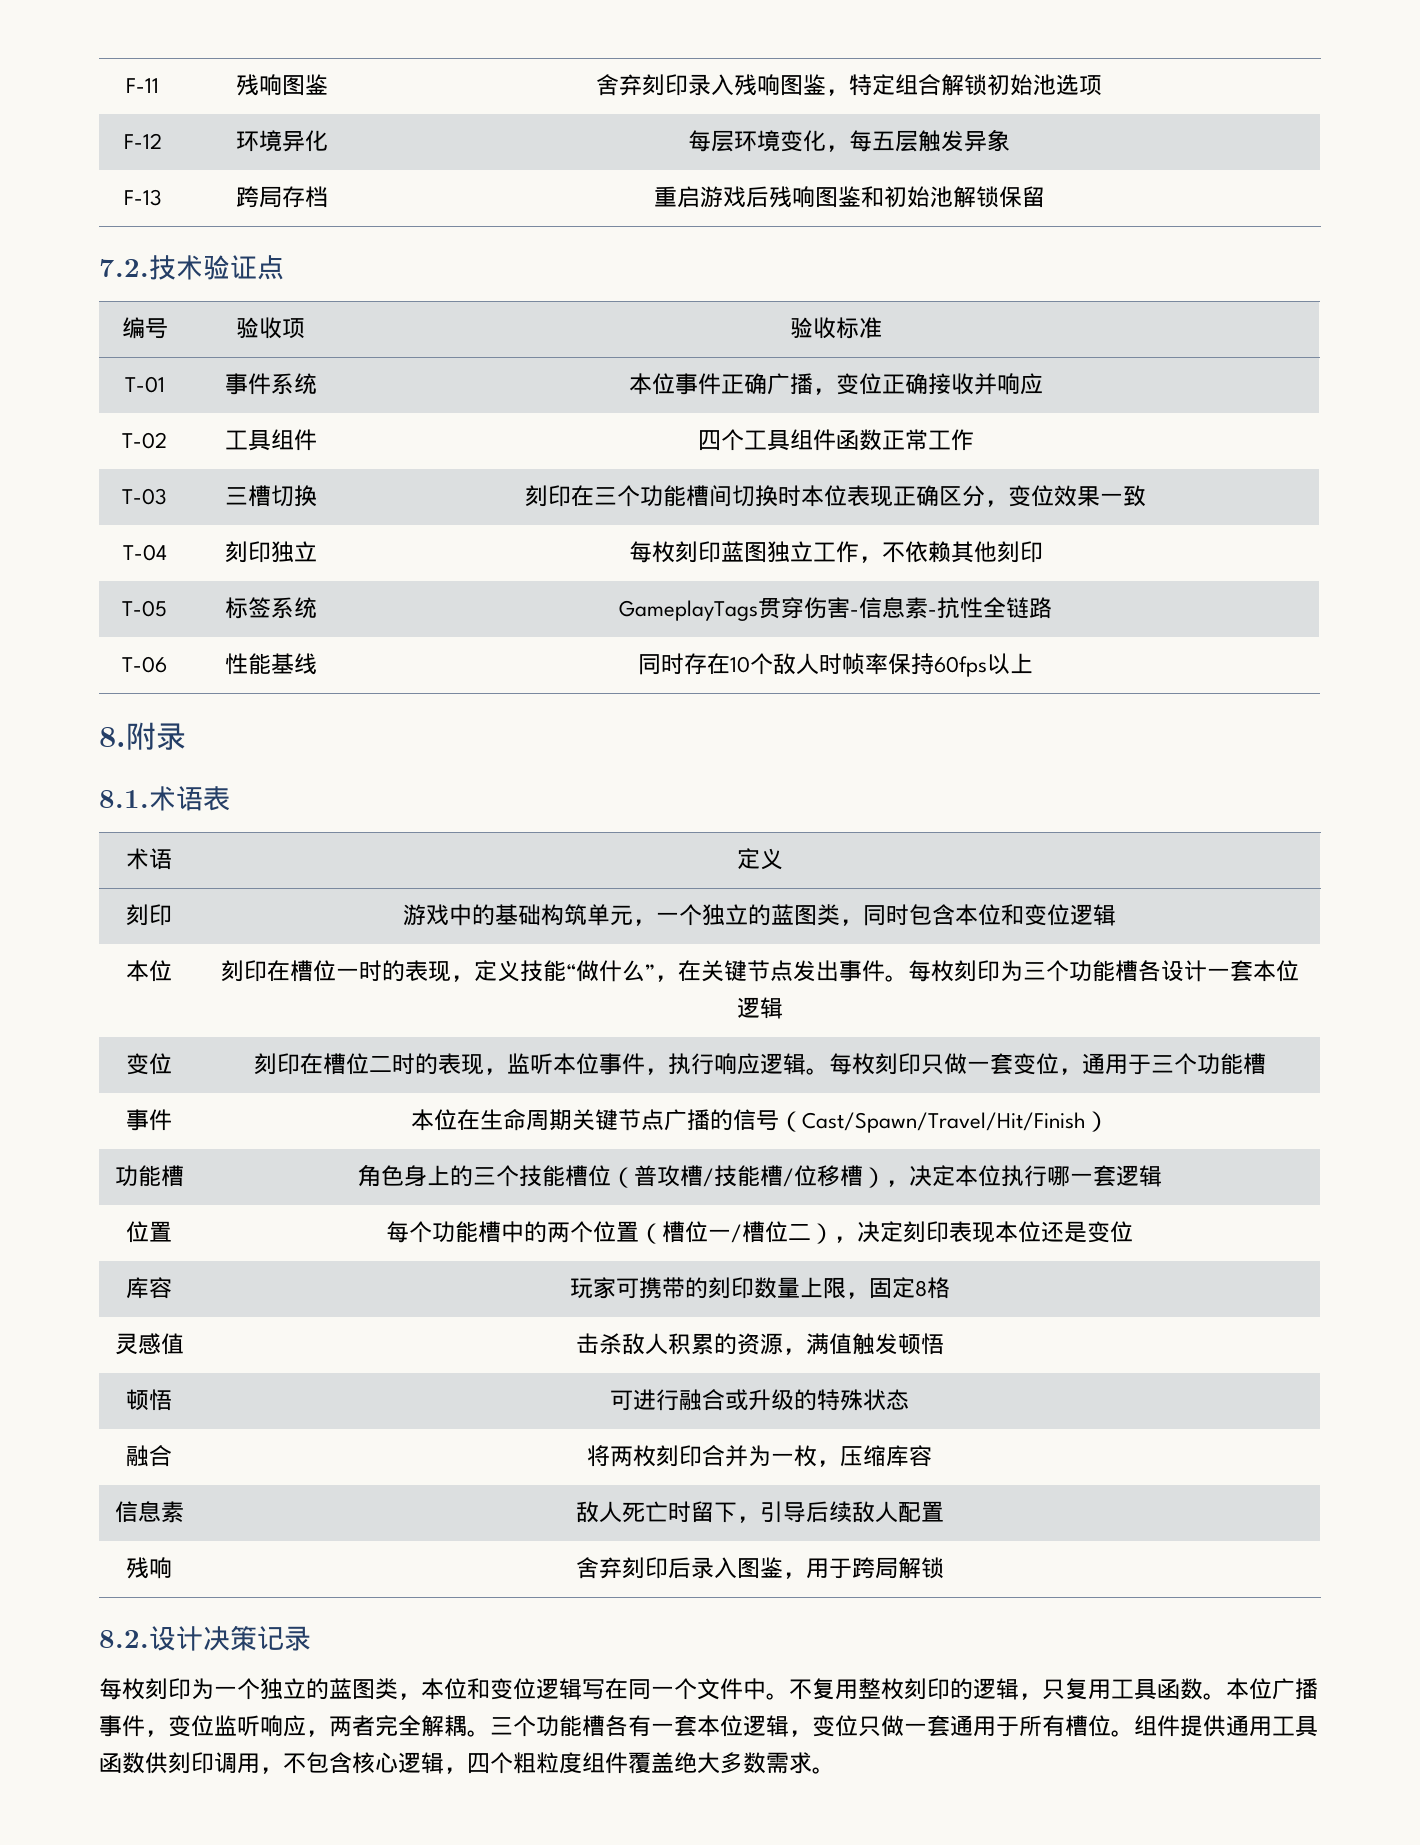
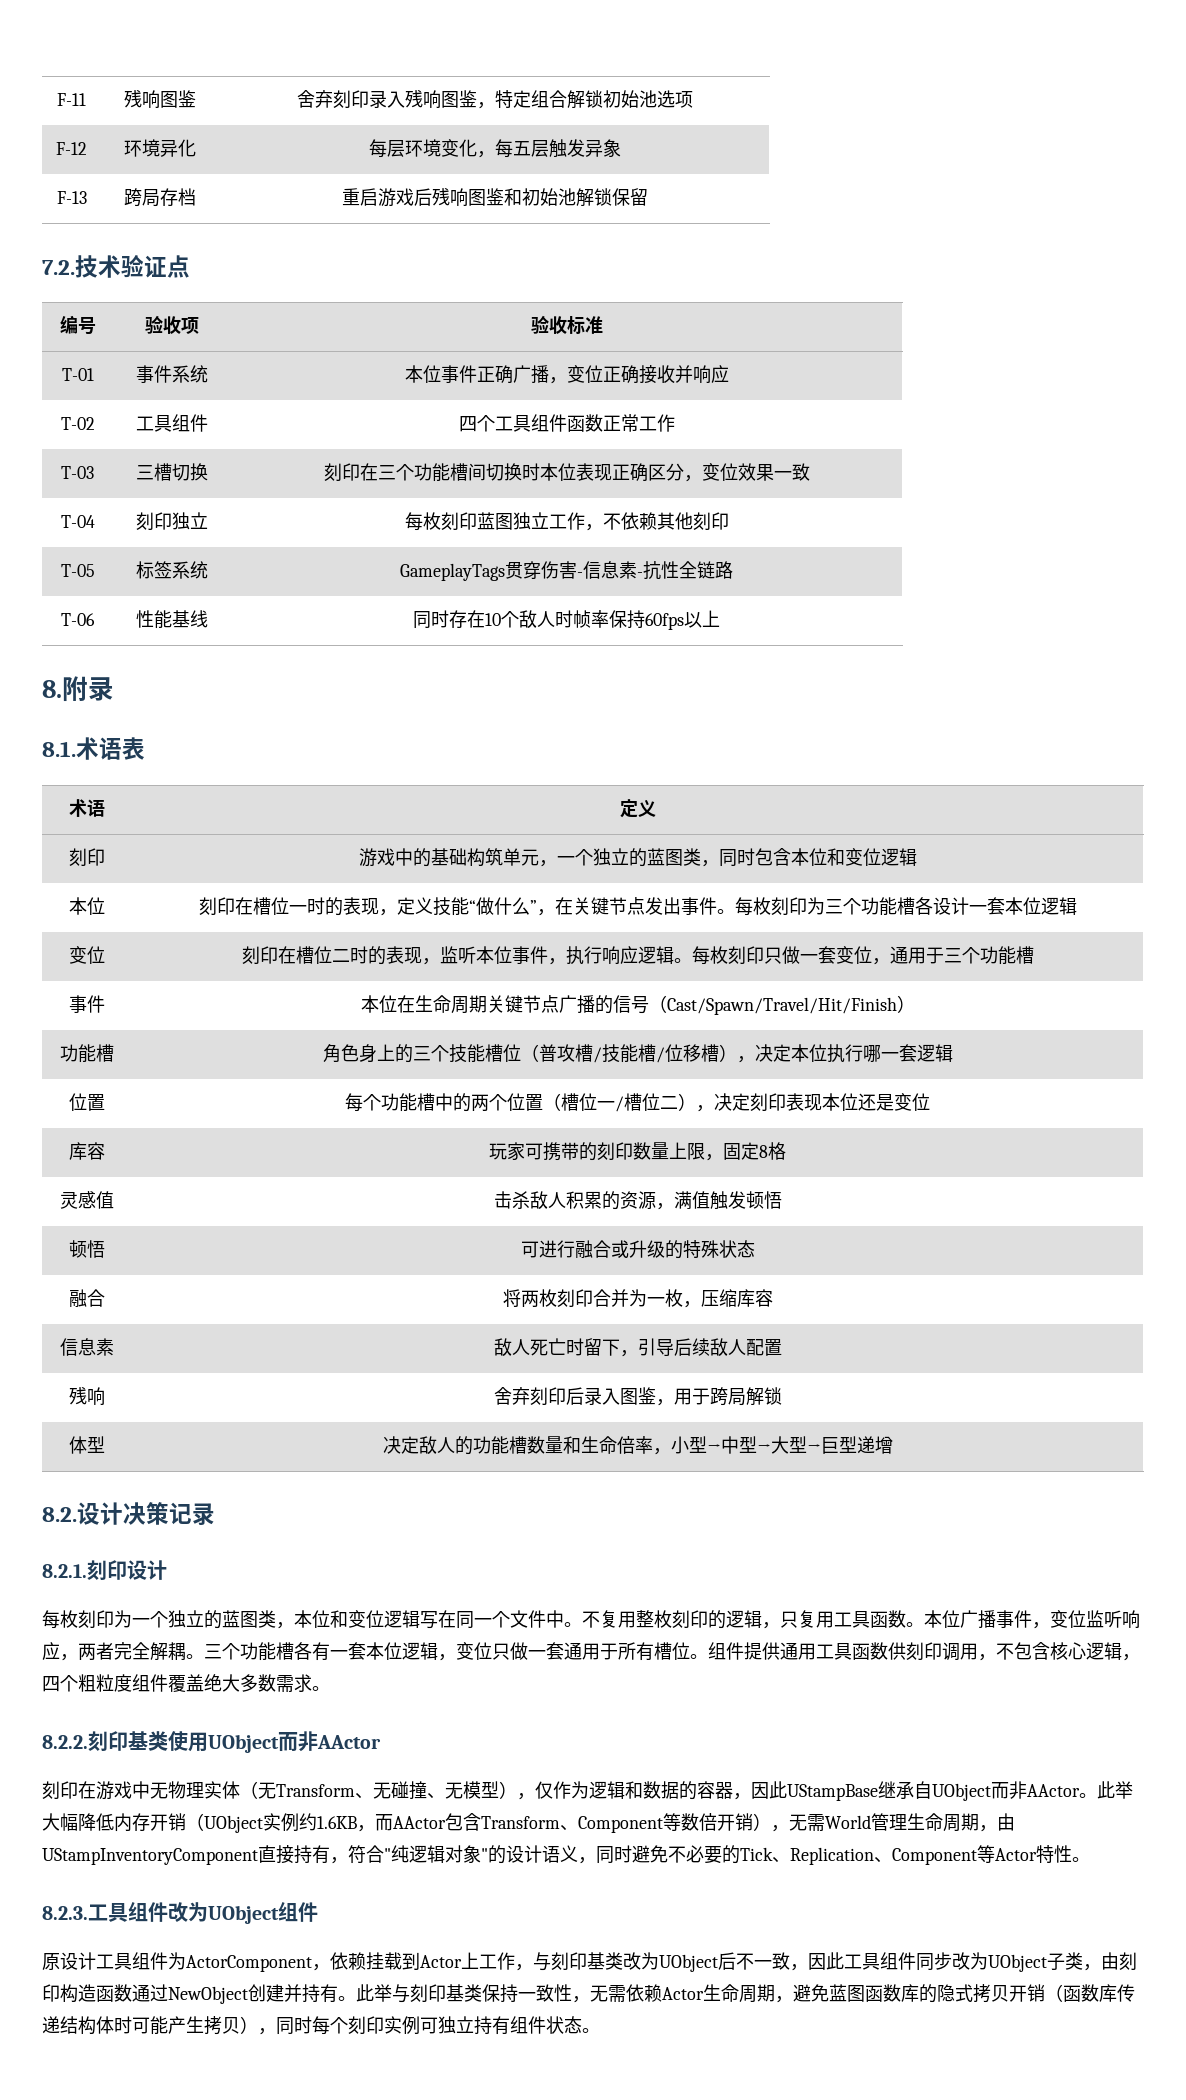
+ 体型 | 决定敌人的功能槽数量和生命倍率，小型→中型→大型→巨型递增
+ 8.2.1.刻印设计
+ 8.2.2.刻印基类使用UObject而非AActor
+ 刻印在游戏中无物理实体（无Transform、无碰撞、无模型），仅作为逻辑和数据的容器，因此UStampBase继承自UObject而非AActor。此举大幅降低内存开销（UObject实例约1.6KB，而AActor包含Transform、Component等数倍开销），无需World管理生命周期，由UStampInventoryComponent直接持有，符合"纯逻辑对象"的设计语义，同时避免不必要的Tick、Replication、Component等Actor特性。
+ 8.2.3.工具组件改为UObject组件
+ 原设计工具组件为ActorComponent，依赖挂载到Actor上工作，与刻印基类改为UObject后不一致，因此工具组件同步改为UObject子类，由刻印构造函数通过NewObject创建并持有。此举与刻印基类保持一致性，无需依赖Actor生命周期，避免蓝图函数库的隐式拷贝开销（函数库传递结构体时可能产生拷贝），同时每个刻印实例可独立持有组件状态。

